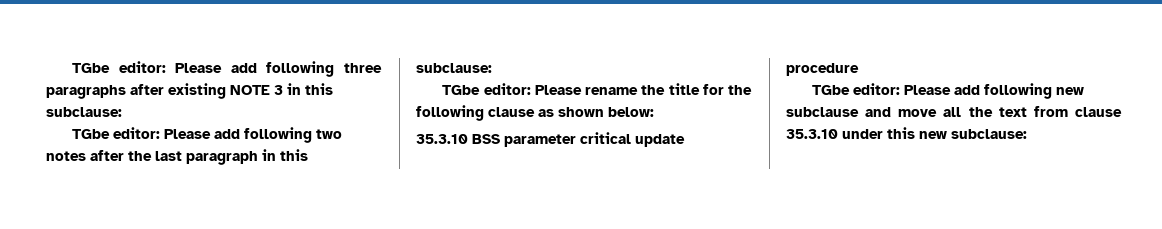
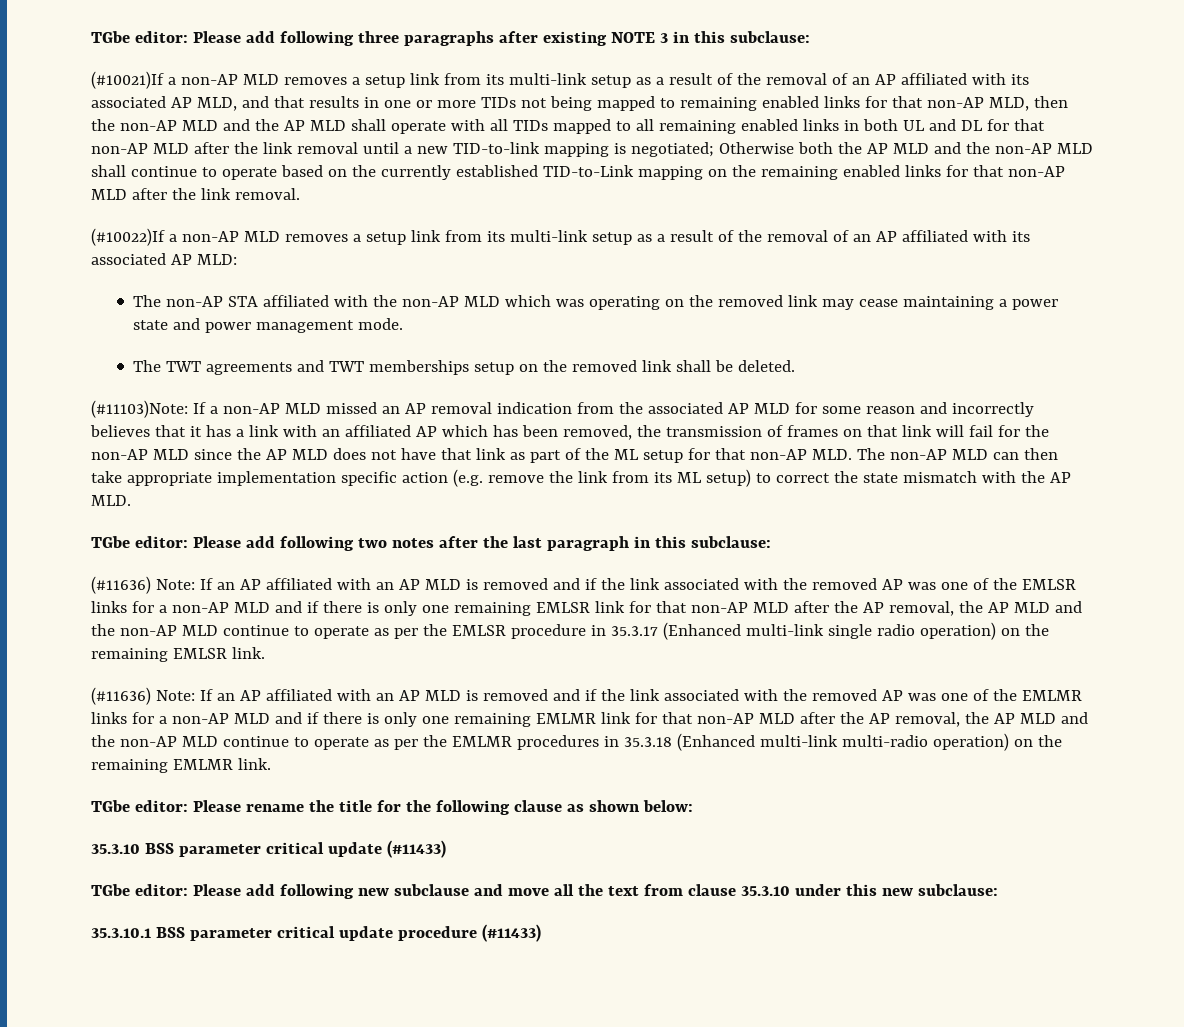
+ (#10021)If a non-AP MLD removes a setup link from its multi-link setup as a result of the removal of an AP affiliated with its associated AP MLD, and that results in one or more TIDs not being mapped to remaining enabled links for that non-AP MLD, then the non-AP MLD and the AP MLD shall operate with all TIDs mapped to all remaining enabled links in both UL and DL for that non-AP MLD after the link removal until a new TID-to-link mapping is negotiated; Otherwise both the AP MLD and the non-AP MLD shall continue to operate based on the currently established TID-to-Link mapping on the remaining enabled links for that non-AP MLD after the link removal.
+ (#10022)If a non-AP MLD removes a setup link from its multi-link setup as a result of the removal of an AP affiliated with its associated AP MLD:
+ The non-AP STA affiliated with the non-AP MLD which was operating on the removed link may cease maintaining a power state and power management mode.
+ The TWT agreements and TWT memberships setup on the removed link shall be deleted.
+ (#11103)Note: If a non-AP MLD missed an AP removal indication from the associated AP MLD for some reason and incorrectly believes that it has a link with an affiliated AP which has been removed, the transmission of frames on that link will fail for the non-AP MLD since the AP MLD does not have that link as part of the ML setup for that non-AP MLD. The non-AP MLD can then take appropriate implementation specific action (e.g. remove the link from its ML setup) to correct the state mismatch with the AP MLD.
+ (#11636) Note: If an AP affiliated with an AP MLD is removed and if the link associated with the removed AP was one of the EMLSR links for a non-AP MLD and if there is only one remaining EMLSR link for that non-AP MLD after the AP removal, the AP MLD and the non-AP MLD continue to operate as per the EMLSR procedure in 35.3.17 (Enhanced multi-link single radio operation) on the remaining EMLSR link.
+ (#11636) Note: If an AP affiliated with an AP MLD is removed and if the link associated with the removed AP was one of the EMLMR links for a non-AP MLD and if there is only one remaining EMLMR link for that non-AP MLD after the AP removal, the AP MLD and the non-AP MLD continue to operate as per the EMLMR procedures in 35.3.18 (Enhanced multi-link multi-radio operation) on the remaining EMLMR link.
- 35.3.10 BSS parameter critical update procedure
+ 35.3.10 BSS parameter critical update (#11433)
+ 35.3.10.1 BSS parameter critical update procedure (#11433)

